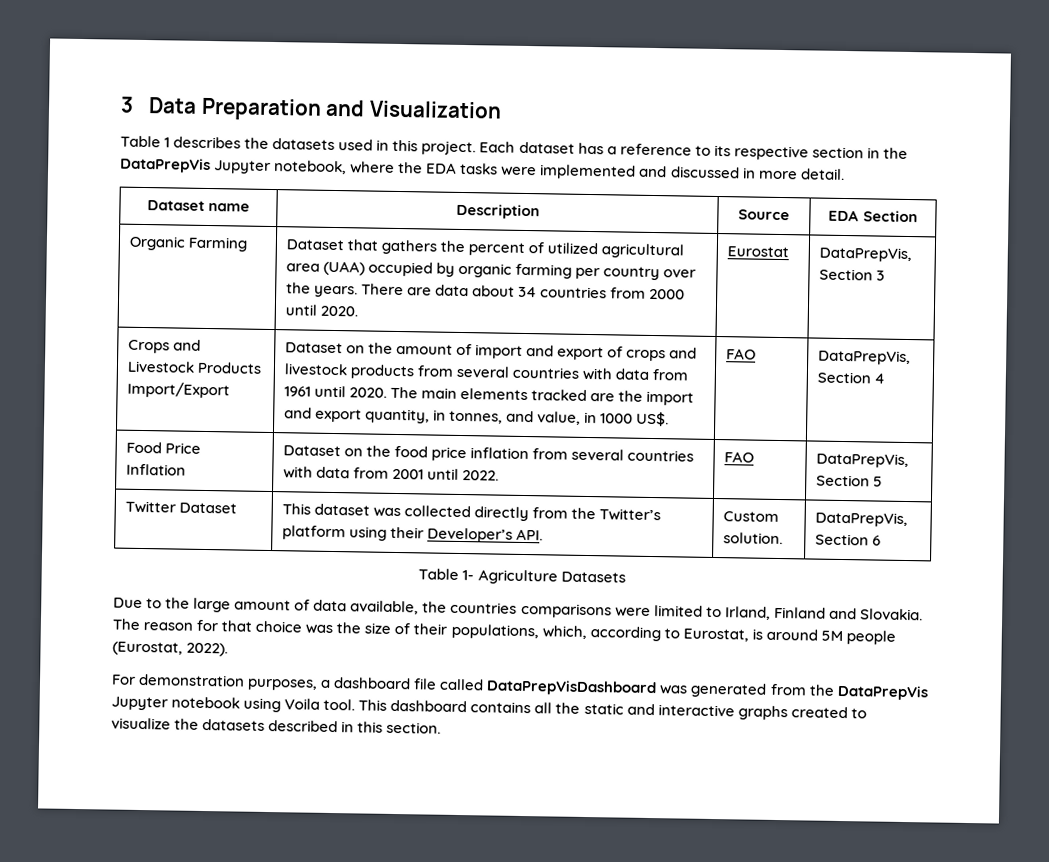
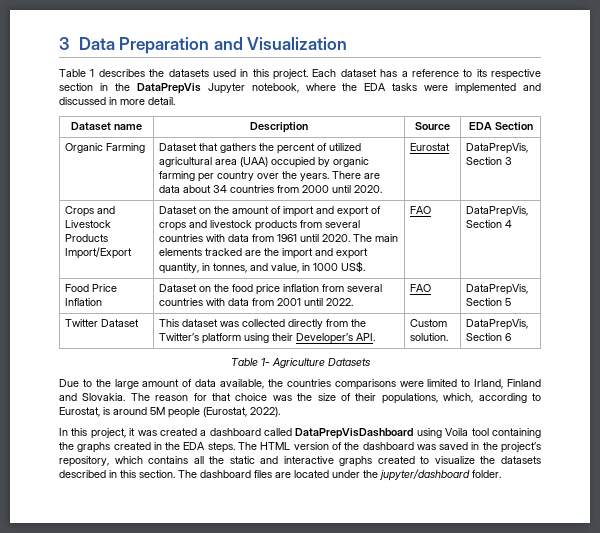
- For demonstration purposes, a dashboard file called DataPrepVisDashboard was generated from the DataPrepVis Jupyter notebook using Voila tool. This dashboard contains all the static and interactive graphs created to visualize the datasets described in this section.
+ In this project, it was created a dashboard called DataPrepVisDashboard using Voila tool containing the graphs created in the EDA steps. The HTML version of the dashboard was saved in the project’s repository, which contains all the static and interactive graphs created to visualize the datasets described in this section.
+ The dashboard files are located under the jupyter/dashboard folder.

